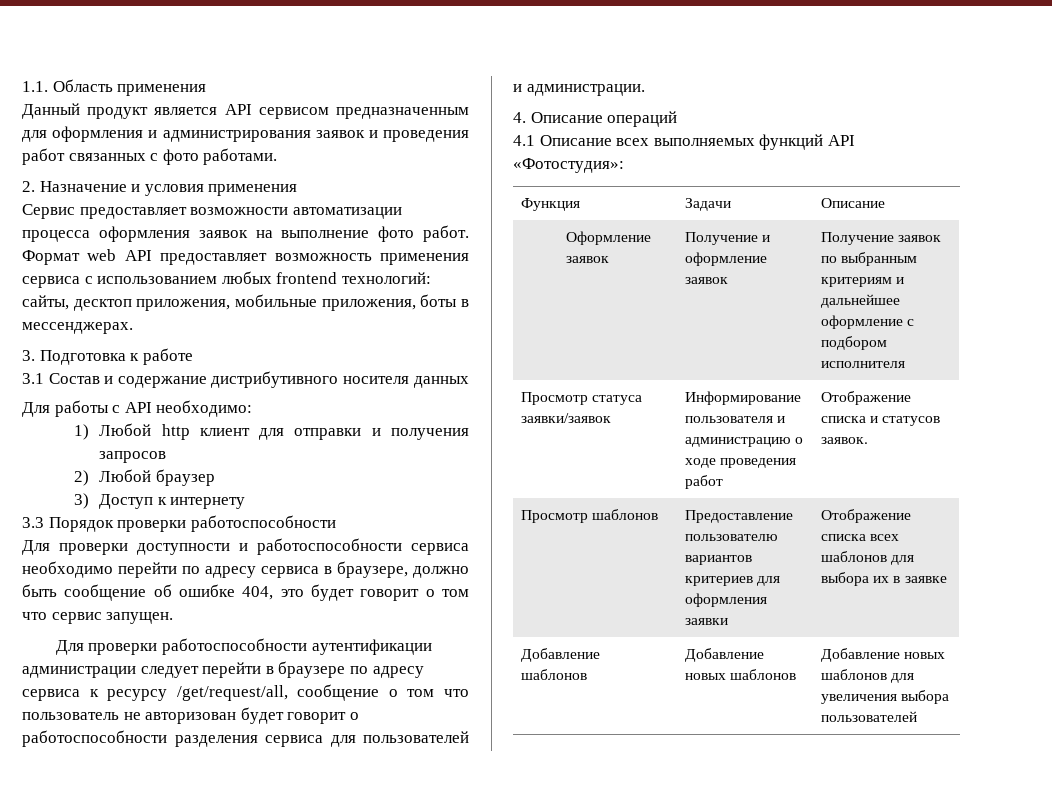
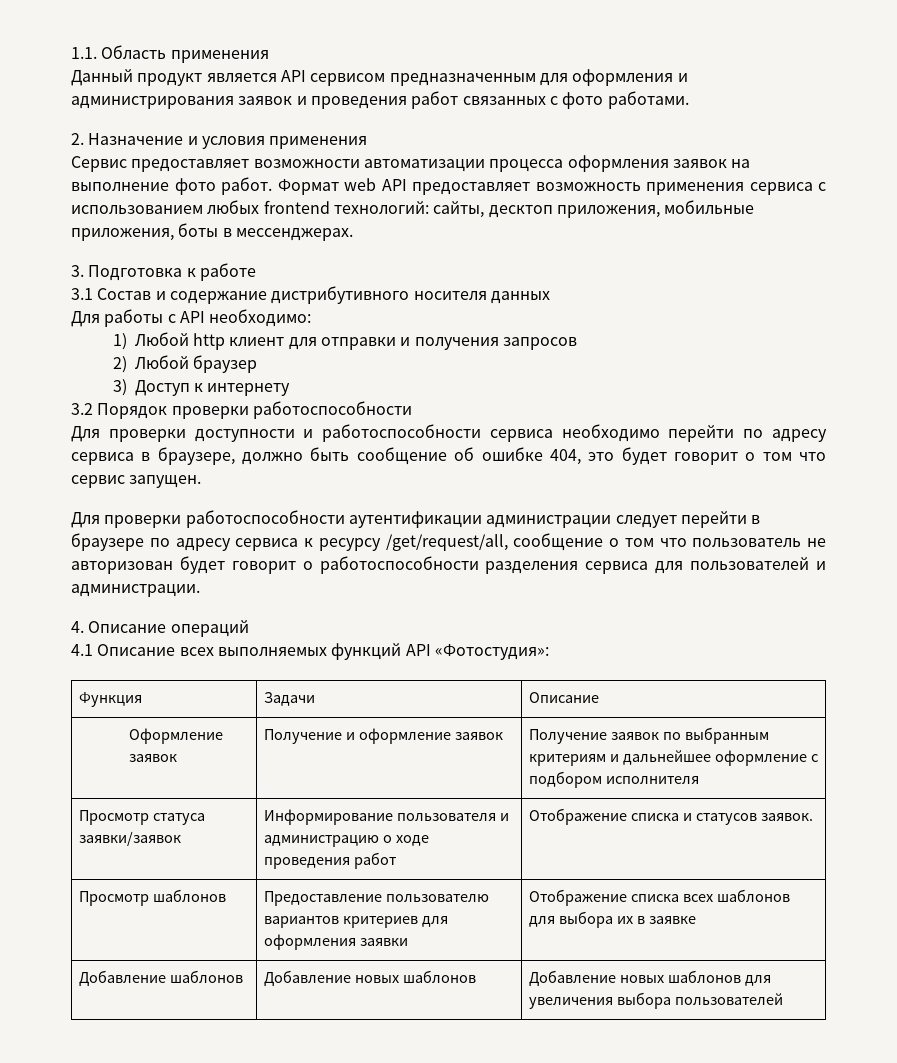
- 3.3 Порядок проверки работоспособности
+ 3.2 Порядок проверки работоспособности

